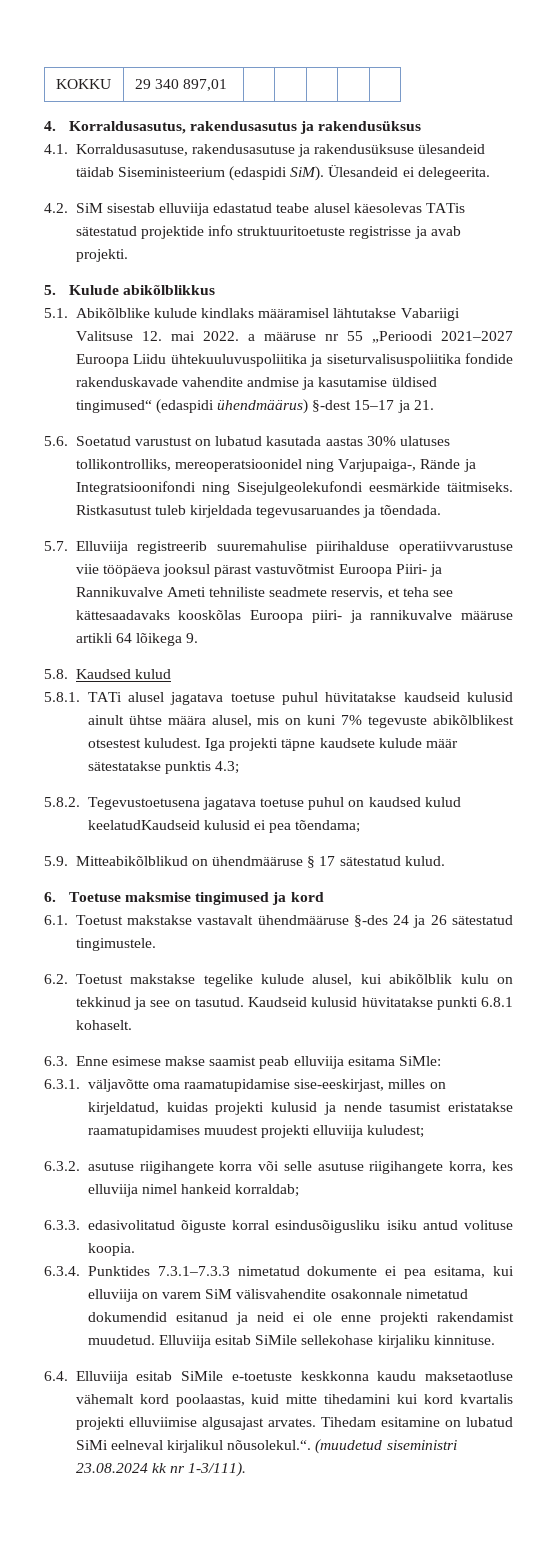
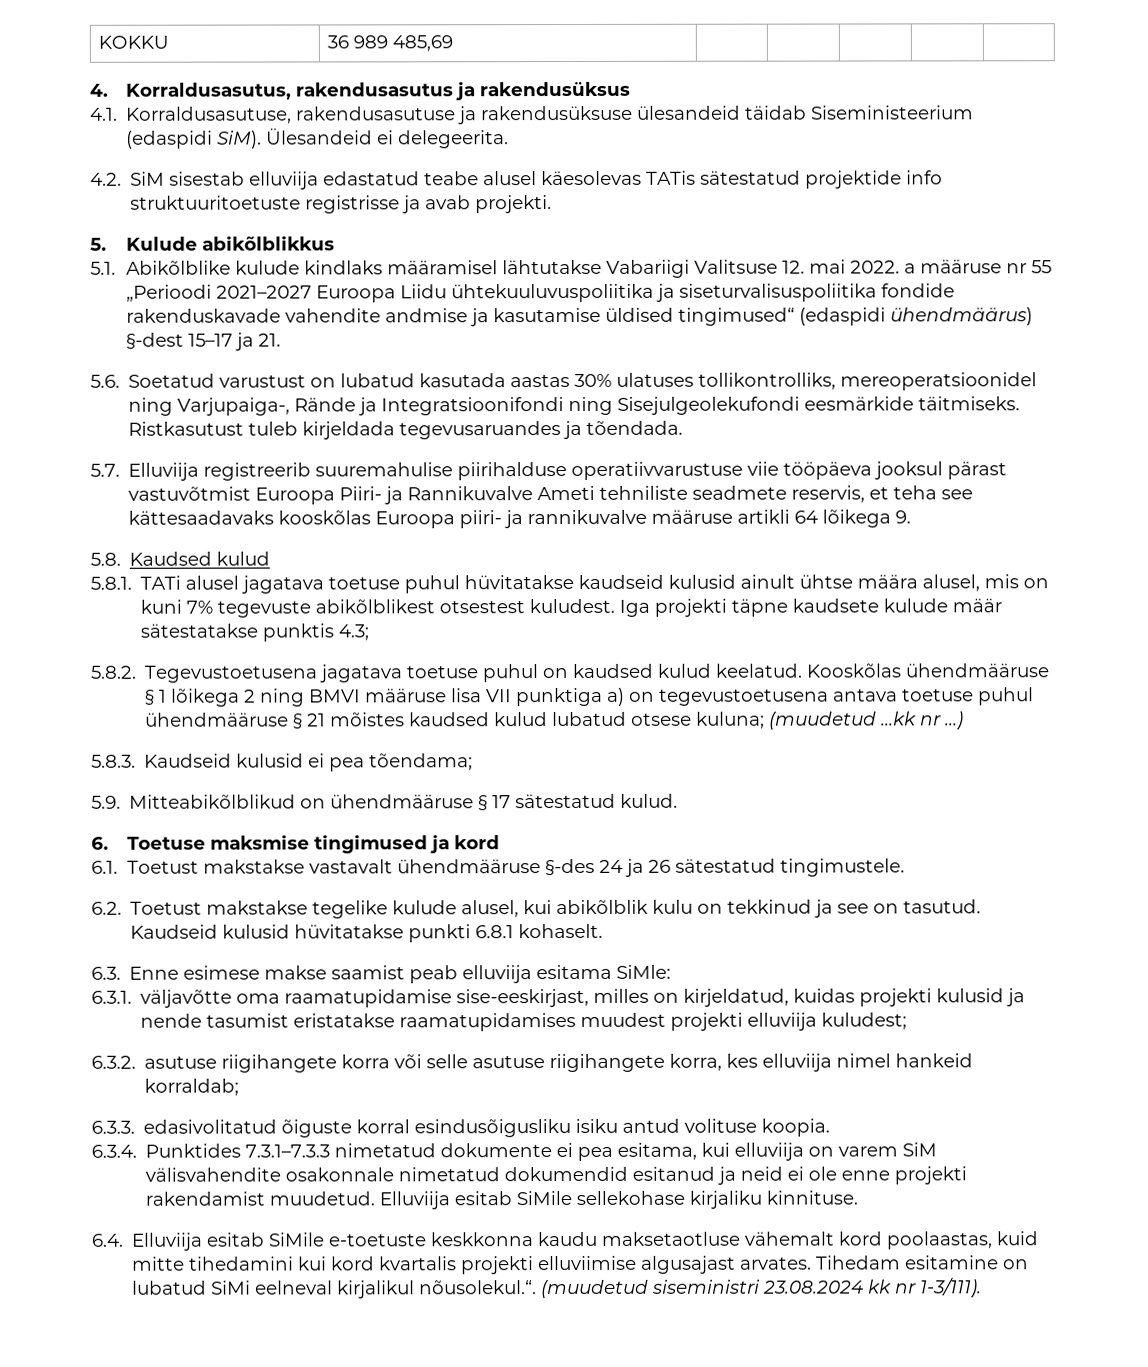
- KOKKU | 29 340 897,01 | | | | |
+ KOKKU | 36 989 485,69 | | | | |
- 5.8.2. Tegevustoetusena jagatava toetuse puhul on kaudsed kulud keelatudKaudseid kulusid ei pea tõendama;
+ 5.8.2. Tegevustoetusena jagatava toetuse puhul on kaudsed kulud keelatud. Kooskõlas ühendmääruse § 1 lõikega 2 ning BMVI määruse lisa VII punktiga a) on tegevustoetusena antava toetuse puhul ühendmääruse § 21 mõistes kaudsed kulud lubatud otsese kuluna; (muudetud …kk nr …)
+ 5.8.3. Kaudseid kulusid ei pea tõendama;

